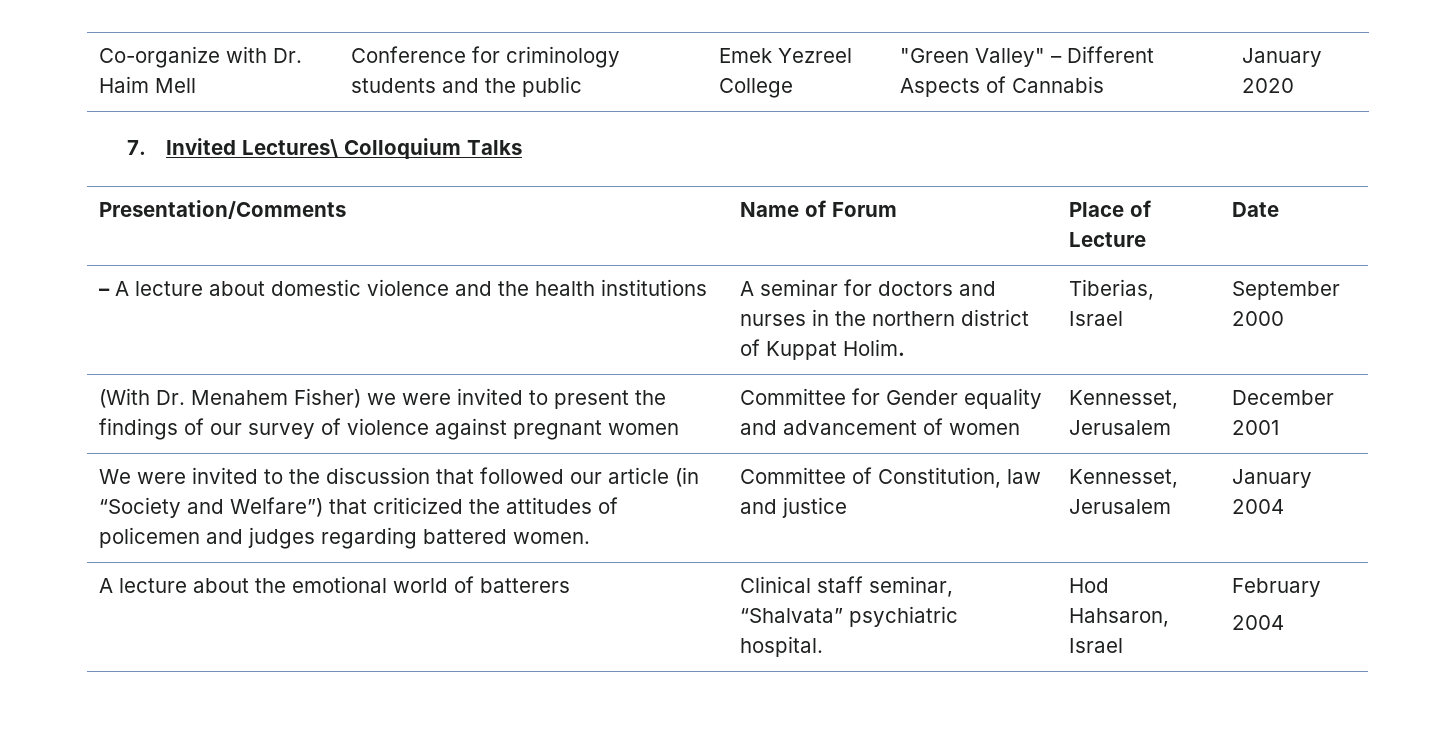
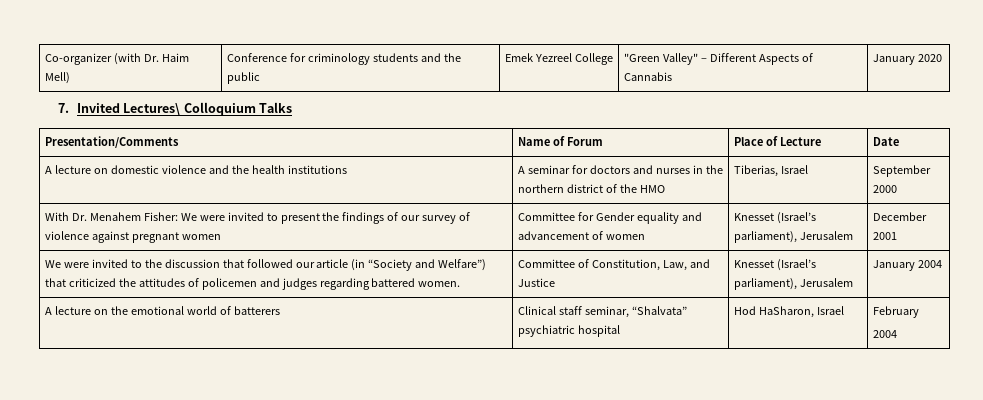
- Co-organize with Dr. Haim Mell | Conference for criminology students and the public | Emek Yezreel College | "Green Valley" – Different Aspects of Cannabis | January 2020
+ Co-organizer (with Dr. Haim Mell) | Conference for criminology students and the public | Emek Yezreel College | "Green Valley" – Different Aspects of Cannabis | January 2020
- – A lecture about domestic violence and the health institutions | A seminar for doctors and nurses in the northern district of Kuppat Holim. | Tiberias, Israel | September 2000
+ A lecture on domestic violence and the health institutions | A seminar for doctors and nurses in the northern district of the HMO | Tiberias, Israel | September 2000
- (With Dr. Menahem Fisher) we were invited to present the findings of our survey of violence against pregnant women | Committee for Gender equality and advancement of women | Kennesset, Jerusalem | December 2001
+ With Dr. Menahem Fisher: We were invited to present the findings of our survey of violence against pregnant women | Committee for Gender equality and advancement of women | Knesset (Israel’s parliament), Jerusalem | December 2001
- We were invited to the discussion that followed our article (in “Society and Welfare”) that criticized the attitudes of policemen and judges regarding battered women. | Committee of Constitution, law and justice | Kennesset, Jerusalem | January 2004
+ We were invited to the discussion that followed our article (in “Society and Welfare”) that criticized the attitudes of policemen and judges regarding battered women. | Committee of Constitution, Law, and Justice | Knesset (Israel’s parliament), Jerusalem | January 2004
- A lecture about the emotional world of batterers | Clinical staff seminar, “Shalvata” psychiatric hospital. | Hod Hahsaron, Israel | February
+ A lecture on the emotional world of batterers | Clinical staff seminar, “Shalvata” psychiatric hospital | Hod HaSharon, Israel | February

